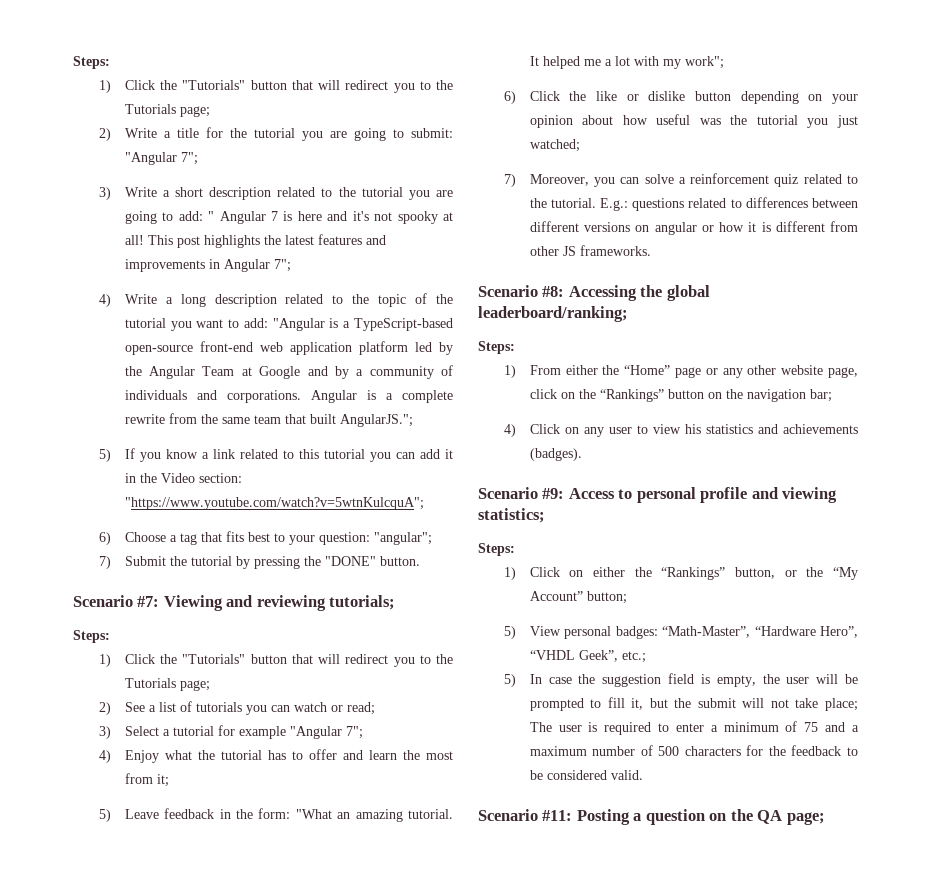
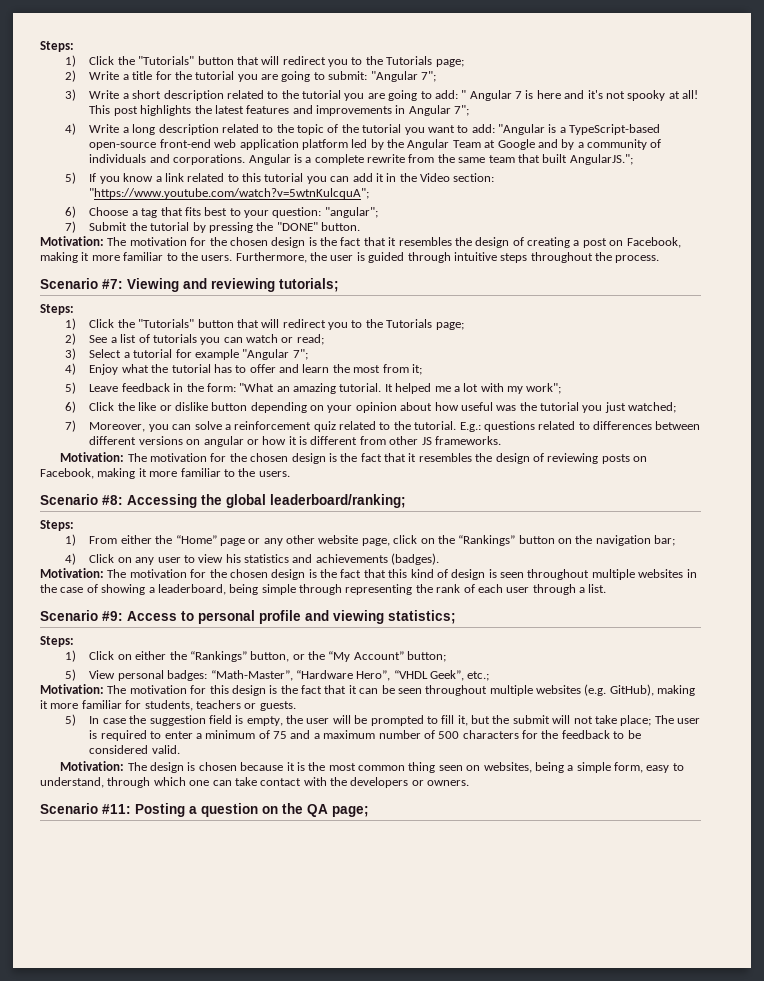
+ Motivation: The motivation for the chosen design is the fact that it resembles the design of creating a post on Facebook, making it more familiar to the users. Furthermore, the user is guided through intuitive steps throughout the process.
+ Motivation: The motivation for the chosen design is the fact that it resembles the design of reviewing posts on Facebook, making it more familiar to the users.
+ Motivation: The motivation for the chosen design is the fact that this kind of design is seen throughout multiple websites in the case of showing a leaderboard, being simple through representing the rank of each user through a list.
+ Motivation: The motivation for this design is the fact that it can be seen throughout multiple websites (e.g. GitHub), making it more familiar for students, teachers or guests.
+ Motivation: The design is chosen because it is the most common thing seen on websites, being a simple form, easy to understand, through which one can take contact with the developers or owners.

